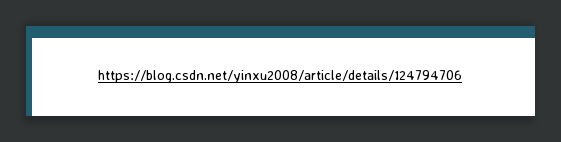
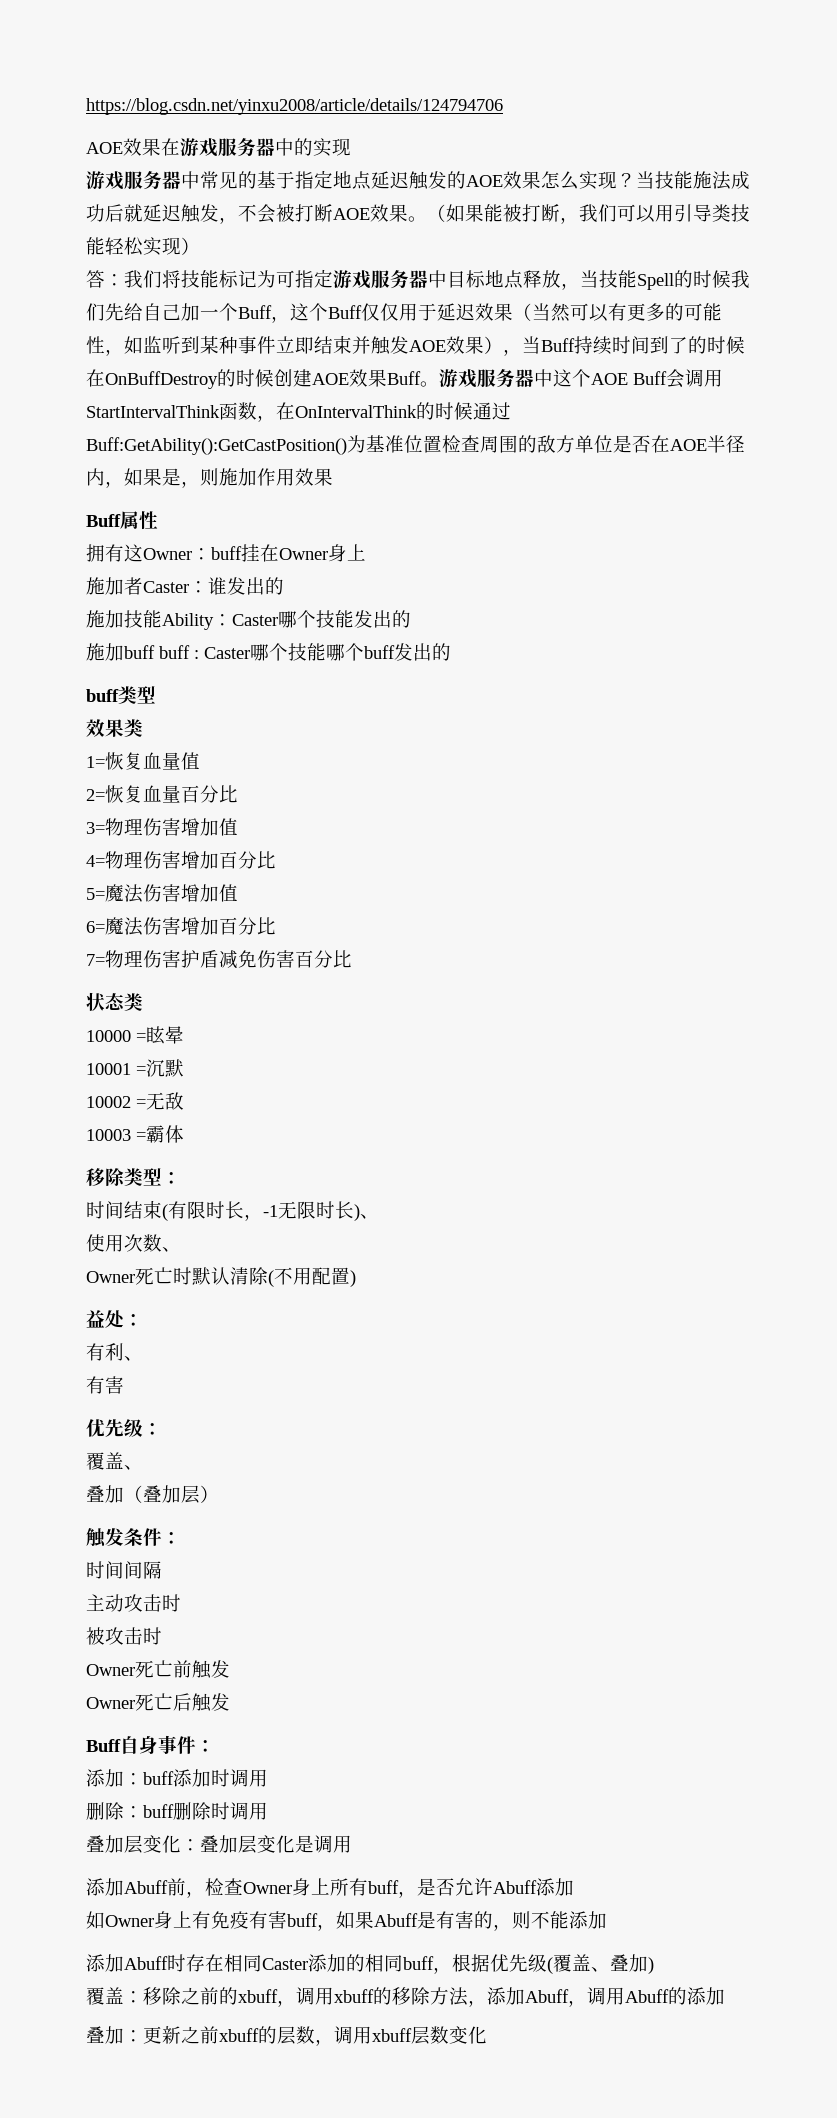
+ AOE效果在游戏服务器中的实现
+ 游戏服务器中常见的基于指定地点延迟触发的AOE效果怎么实现？当技能施法成功后就延迟触发，不会被打断AOE效果。（如果能被打断，我们可以用引导类技能轻松实现）
+ 答：我们将技能标记为可指定游戏服务器中目标地点释放，当技能Spell的时候我们先给自己加一个Buff，这个Buff仅仅用于延迟效果（当然可以有更多的可能性，如监听到某种事件立即结束并触发AOE效果），当Buff持续时间到了的时候在OnBuffDestroy的时候创建AOE效果Buff。游戏服务器中这个AOE Buff会调用StartIntervalThink函数，在OnIntervalThink的时候通过Buff:GetAbility():GetCastPosition()为基准位置检查周围的敌方单位是否在AOE半径内，如果是，则施加作用效果
+ Buff属性
+ 拥有这Owner：buff挂在Owner身上
+ 施加者Caster：谁发出的
+ 施加技能Ability：Caster哪个技能发出的
+ 施加buff buff : Caster哪个技能哪个buff发出的
+ buff类型
+ 效果类
+ 1=恢复血量值
+ 2=恢复血量百分比
+ 3=物理伤害增加值
+ 4=物理伤害增加百分比
+ 5=魔法伤害增加值
+ 6=魔法伤害增加百分比
+ 7=物理伤害护盾减免伤害百分比
+ 状态类
+ 10000 =眩晕
+ 10001 =沉默
+ 10002 =无敌
+ 10003 =霸体
+ 移除类型：
+ 时间结束(有限时长，-1无限时长)、
+ 使用次数、
+ Owner死亡时默认清除(不用配置)
+ 益处：
+ 有利、
+ 有害
+ 优先级：
+ 覆盖、
+ 叠加（叠加层）
+ 触发条件：
+ 时间间隔
+ 主动攻击时
+ 被攻击时
+ Owner死亡前触发
+ Owner死亡后触发
+ Buff自身事件：
+ 添加：buff添加时调用
+ 删除：buff删除时调用
+ 叠加层变化：叠加层变化是调用
+ 添加Abuff前，检查Owner身上所有buff，是否允许Abuff添加
+ 如Owner身上有免疫有害buff，如果Abuff是有害的，则不能添加
+ 添加Abuff时存在相同Caster添加的相同buff，根据优先级(覆盖、叠加)
+ 覆盖：移除之前的xbuff，调用xbuff的移除方法，添加Abuff，调用Abuff的添加
+ 叠加：更新之前xbuff的层数，调用xbuff层数变化

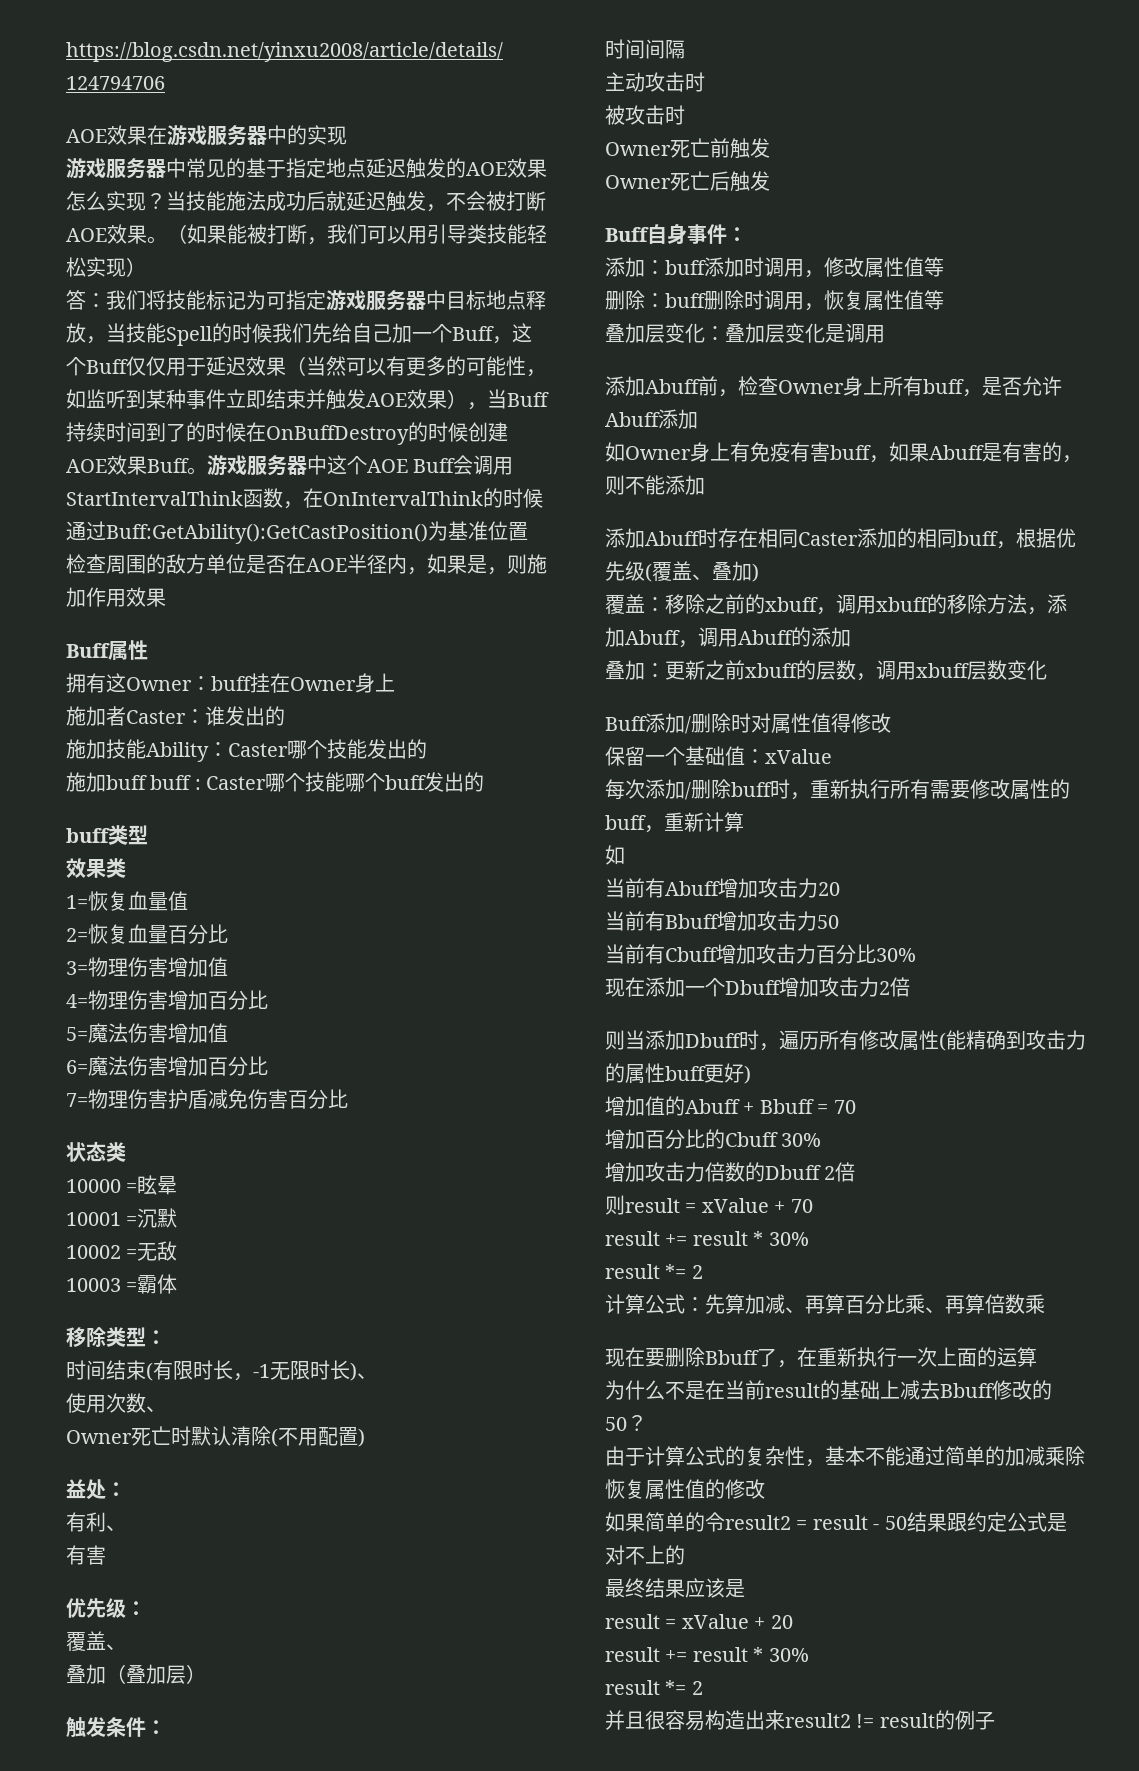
- 添加：buff添加时调用
+ 添加：buff添加时调用，修改属性值等
- 删除：buff删除时调用
+ 删除：buff删除时调用，恢复属性值等
+ Buff添加/删除时对属性值得修改
+ 保留一个基础值：xValue
+ 每次添加/删除buff时，重新执行所有需要修改属性的buff，重新计算
+ 如
+ 当前有Abuff增加攻击力20
+ 当前有Bbuff增加攻击力50
+ 当前有Cbuff增加攻击力百分比30%
+ 现在添加一个Dbuff增加攻击力2倍
+ 则当添加Dbuff时，遍历所有修改属性(能精确到攻击力的属性buff更好)
+ 增加值的Abuff + Bbuff = 70
+ 增加百分比的Cbuff 30%
+ 增加攻击力倍数的Dbuff 2倍
+ 则result = xValue + 70
+ result += result * 30%
+ result *= 2
+ 计算公式：先算加减、再算百分比乘、再算倍数乘
+ 现在要删除Bbuff了，在重新执行一次上面的运算
+ 为什么不是在当前result的基础上减去Bbuff修改的50？
+ 由于计算公式的复杂性，基本不能通过简单的加减乘除恢复属性值的修改
+ 如果简单的令result2 = result - 50结果跟约定公式是对不上的
+ 最终结果应该是
+ result = xValue + 20
+ result += result * 30%
+ result *= 2
+ 并且很容易构造出来result2 != result的例子

